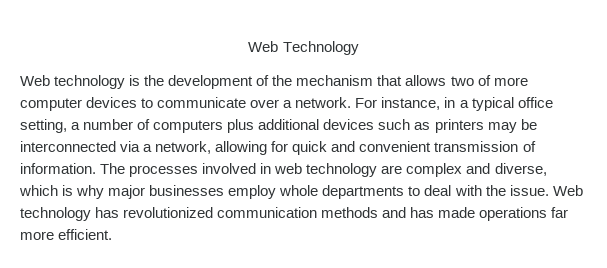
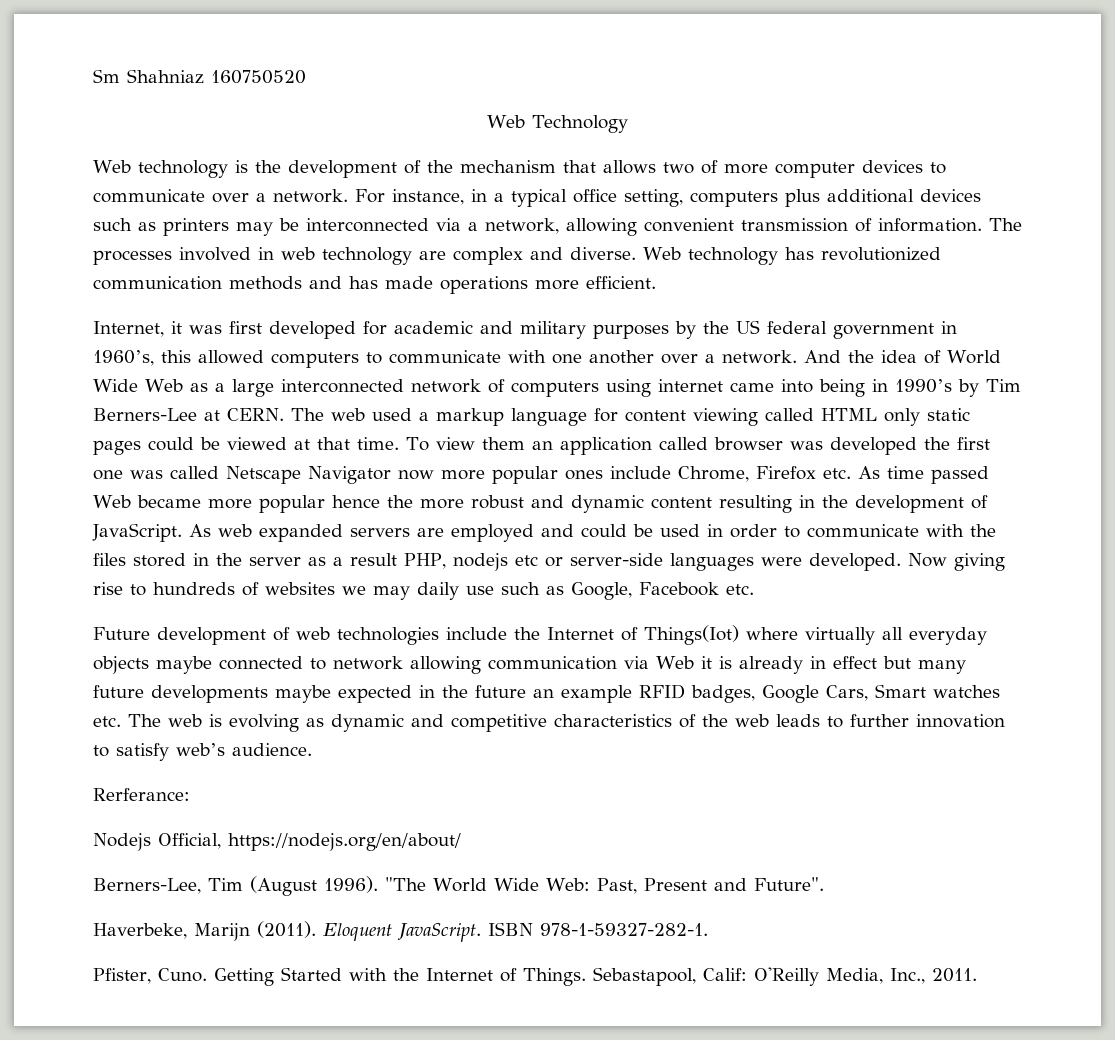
+ Sm Shahniaz 160750520
- For instance, in a typical office setting, a number of computers plus additional devices such as printers may be interconnected via a network, allowing for quick and convenient transmission of information.
+ For instance, in a typical office setting, computers plus additional devices such as printers may be interconnected via a network, allowing convenient transmission of information.
- The processes involved in web technology are complex and diverse, which is why major businesses employ whole departments to deal with the issue.
+ The processes involved in web technology are complex and diverse.
- Web technology has revolutionized communication methods and has made operations far more efficient.
+ Web technology has revolutionized communication methods and has made operations more efficient.
+ Internet, it was first developed for academic and military purposes by the US federal government in 1960’s, this allowed computers to communicate with one another over a network. And the idea of World Wide Web as a large interconnected network of computers using internet came into being in 1990’s by Tim Berners-Lee at CERN. The web used a markup language for content viewing called HTML only static pages could be viewed at that time. To view them an application called browser was developed the first one was called Netscape Navigator now more popular ones include Chrome, Firefox etc. As time passed Web became more popular hence the more robust and dynamic content resulting in the development of JavaScript. As web expanded servers are employed and could be used in order to communicate with the files stored in the server as a result PHP, nodejs etc or server-side languages were developed. Now giving rise to hundreds of websites we may daily use such as Google, Facebook etc.
+ Future development of web technologies include the Internet of Things(Iot) where virtually all everyday objects maybe connected to network allowing communication via Web it is already in effect but many future developments maybe expected in the future an example RFID badges, Google Cars, Smart watches etc. The web is evolving as dynamic and competitive characteristics of the web leads to further innovation to satisfy web’s audience.
+ Rerferance:
+ Nodejs Official, https://nodejs.org/en/about/
+ Berners-Lee, Tim (August 1996). "The World Wide Web: Past, Present and Future".
+ Haverbeke, Marijn (2011). Eloquent JavaScript. ISBN 978-1-59327-282-1.
+ Pfister, Cuno. Getting Started with the Internet of Things. Sebastapool, Calif: O'Reilly Media, Inc., 2011.

